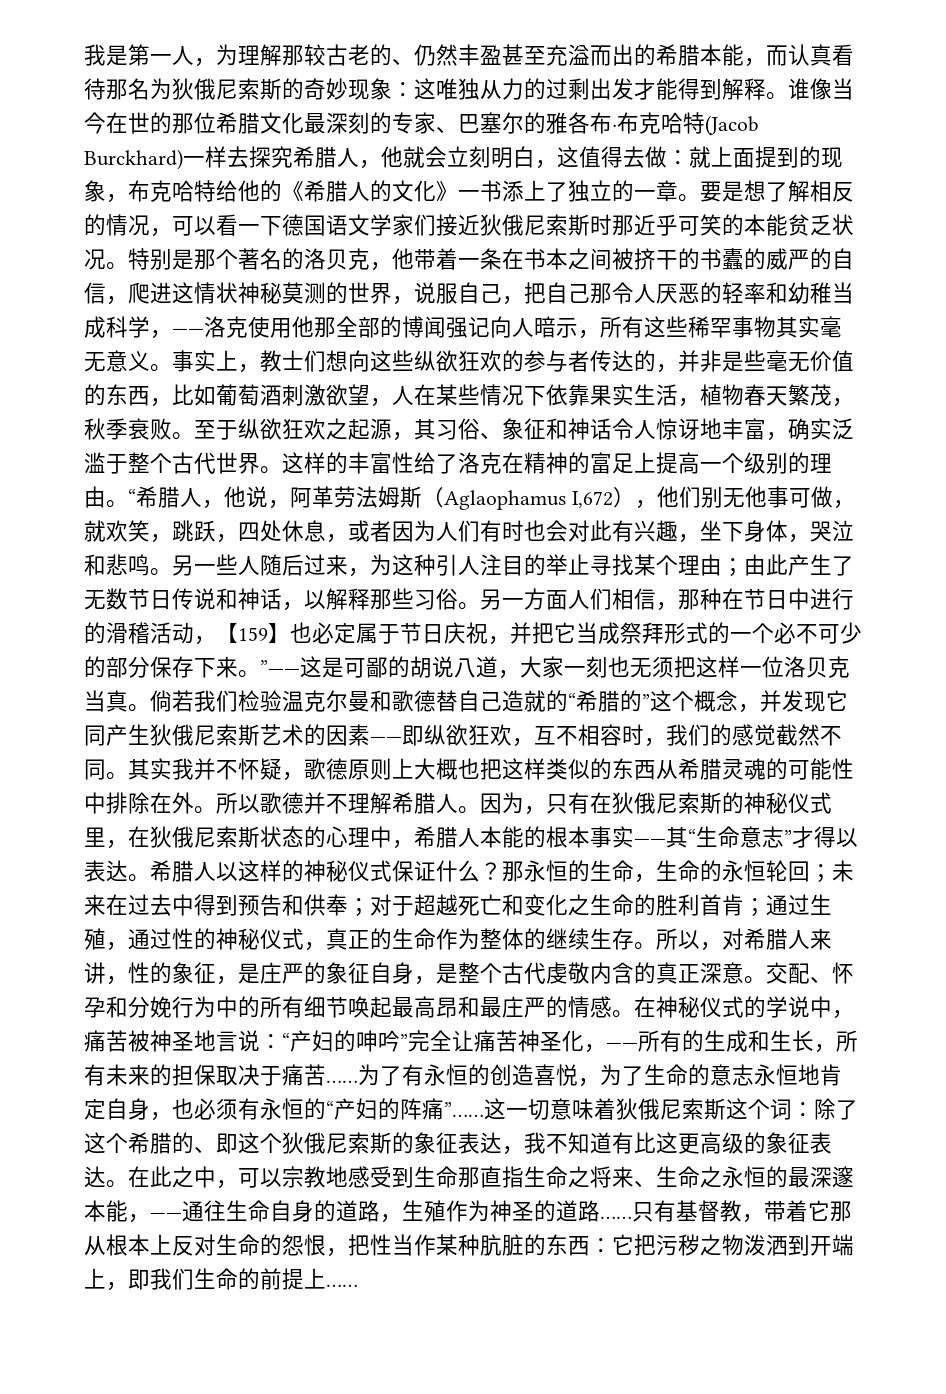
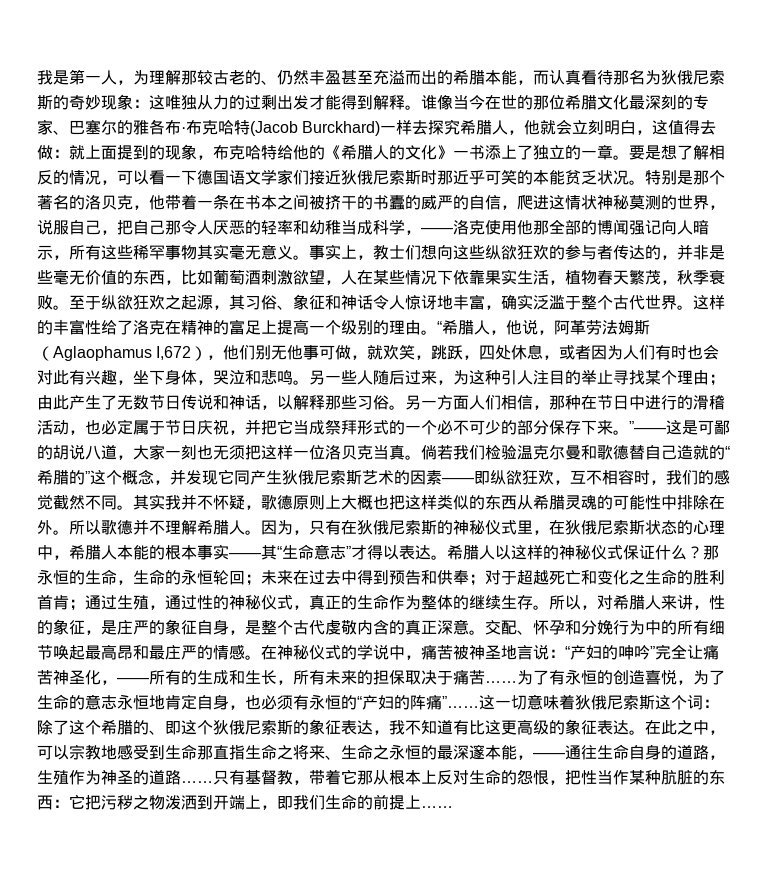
- 另一方面人们相信，那种在节日中进行的滑稽活动，【159】也必定属于节日庆祝，并把它当成祭拜形式的一个必不可少的部分保存下来。”——这是可鄙的胡说八道，大家一刻也无须把这样一位洛贝克当真。
+ 另一方面人们相信，那种在节日中进行的滑稽活动，也必定属于节日庆祝，并把它当成祭拜形式的一个必不可少的部分保存下来。”——这是可鄙的胡说八道，大家一刻也无须把这样一位洛贝克当真。

